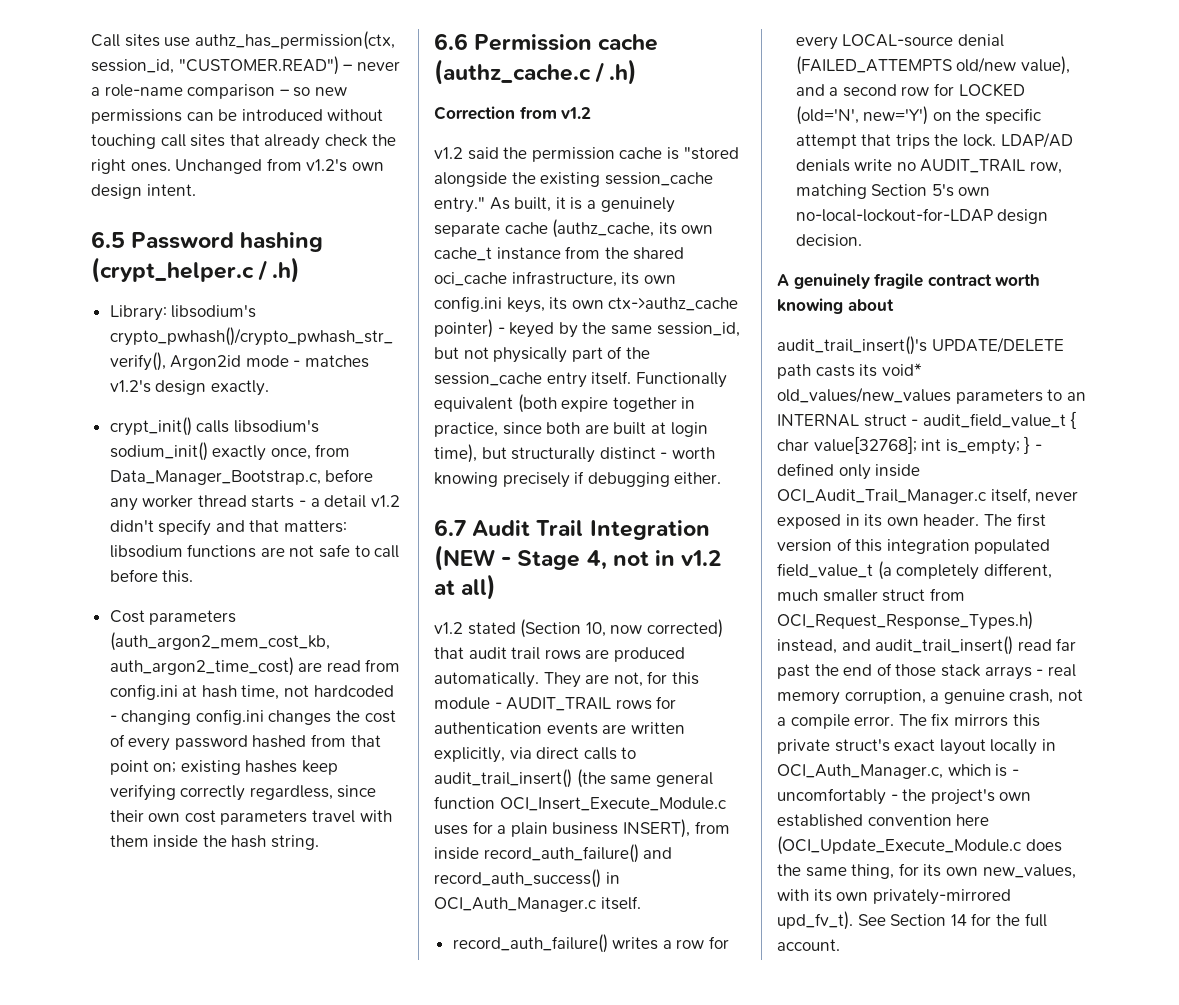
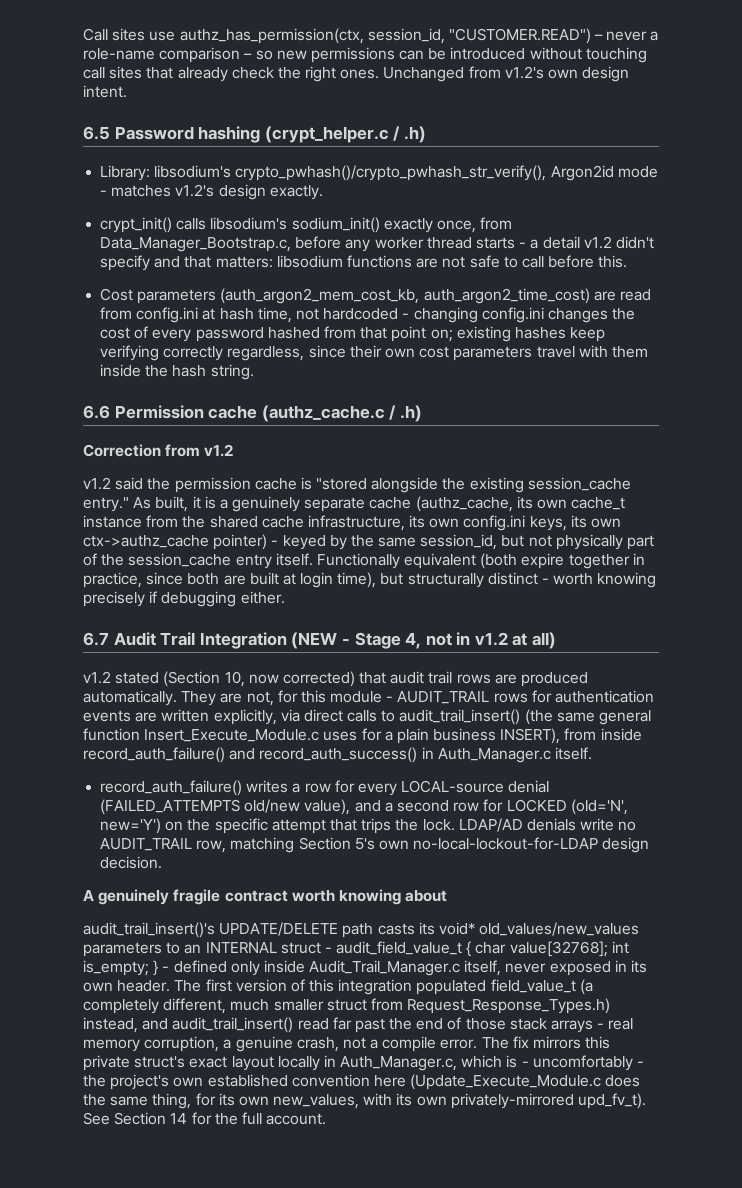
- As built, it is a genuinely separate cache (authz_cache, its own cache_t instance from the shared oci_cache infrastructure, its own config.ini keys, its own ctx->authz_cache pointer) - keyed by the same session_id, but not physically part of the session_cache entry itself.
+ As built, it is a genuinely separate cache (authz_cache, its own cache_t instance from the shared cache infrastructure, its own config.ini keys, its own ctx->authz_cache pointer) - keyed by the same session_id, but not physically part of the session_cache entry itself.
- They are not, for this module - AUDIT_TRAIL rows for authentication events are written explicitly, via direct calls to audit_trail_insert() (the same general function OCI_Insert_Execute_Module.c uses for a plain business INSERT), from inside record_auth_failure() and record_auth_success() in OCI_Auth_Manager.c itself.
+ They are not, for this module - AUDIT_TRAIL rows for authentication events are written explicitly, via direct calls to audit_trail_insert() (the same general function Insert_Execute_Module.c uses for a plain business INSERT), from inside record_auth_failure() and record_auth_success() in Auth_Manager.c itself.
- audit_trail_insert()'s UPDATE/DELETE path casts its void* old_values/new_values parameters to an INTERNAL struct - audit_field_value_t { char value[32768]; int is_empty; } - defined only inside OCI_Audit_Trail_Manager.c itself, never exposed in its own header.
+ audit_trail_insert()'s UPDATE/DELETE path casts its void* old_values/new_values parameters to an INTERNAL struct - audit_field_value_t { char value[32768]; int is_empty; } - defined only inside Audit_Trail_Manager.c itself, never exposed in its own header.
- The first version of this integration populated field_value_t (a completely different, much smaller struct from OCI_Request_Response_Types.h) instead, and audit_trail_insert() read far past the end of those stack arrays - real memory corruption, a genuine crash, not a compile error.
+ The first version of this integration populated field_value_t (a completely different, much smaller struct from Request_Response_Types.h) instead, and audit_trail_insert() read far past the end of those stack arrays - real memory corruption, a genuine crash, not a compile error.
- The fix mirrors this private struct's exact layout locally in OCI_Auth_Manager.c, which is - uncomfortably - the project's own established convention here (OCI_Update_Execute_Module.c does the same thing, for its own new_values, with its own privately-mirrored upd_fv_t).
+ The fix mirrors this private struct's exact layout locally in Auth_Manager.c, which is - uncomfortably - the project's own established convention here (Update_Execute_Module.c does the same thing, for its own new_values, with its own privately-mirrored upd_fv_t).

